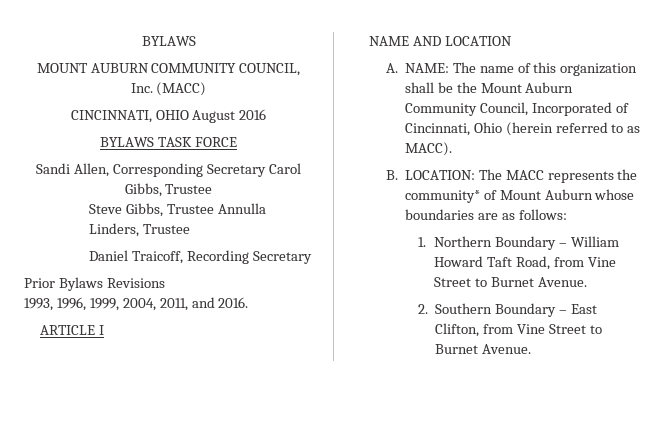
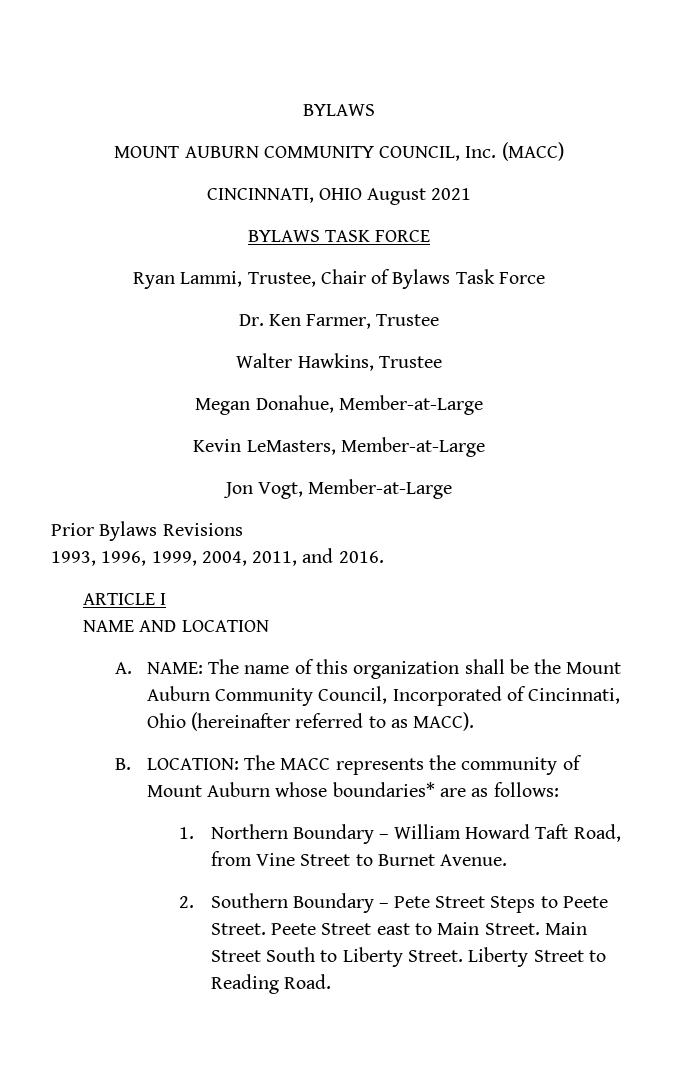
- CINCINNATI, OHIO August 2016
+ CINCINNATI, OHIO August 2021
- Sandi Allen, Corresponding Secretary Carol Gibbs, Trustee
- Steve Gibbs, Trustee Annulla Linders, Trustee
- Daniel Traicoff, Recording Secretary
+ Ryan Lammi, Trustee, Chair of Bylaws Task Force
+ Dr. Ken Farmer, Trustee
+ Walter Hawkins, Trustee
+ Megan Donahue, Member-at-Large
+ Kevin LeMasters, Member-at-Large
+ Jon Vogt, Member-at-Large
- A. NAME: The name of this organization shall be the Mount Auburn Community Council, Incorporated of Cincinnati, Ohio (herein referred to as MACC).
+ A. NAME: The name of this organization shall be the Mount Auburn Community Council, Incorporated of Cincinnati, Ohio (hereinafter referred to as MACC).
- B. LOCATION: The MACC represents the community* of Mount Auburn whose boundaries are as follows:
+ B. LOCATION: The MACC represents the community of Mount Auburn whose boundaries* are as follows:
- 2. Southern Boundary – East Clifton, from Vine Street to Burnet Avenue.
+ 2. Southern Boundary – Pete Street Steps to Peete Street. Peete Street east to Main Street. Main Street South to Liberty Street. Liberty Street to Reading Road.

